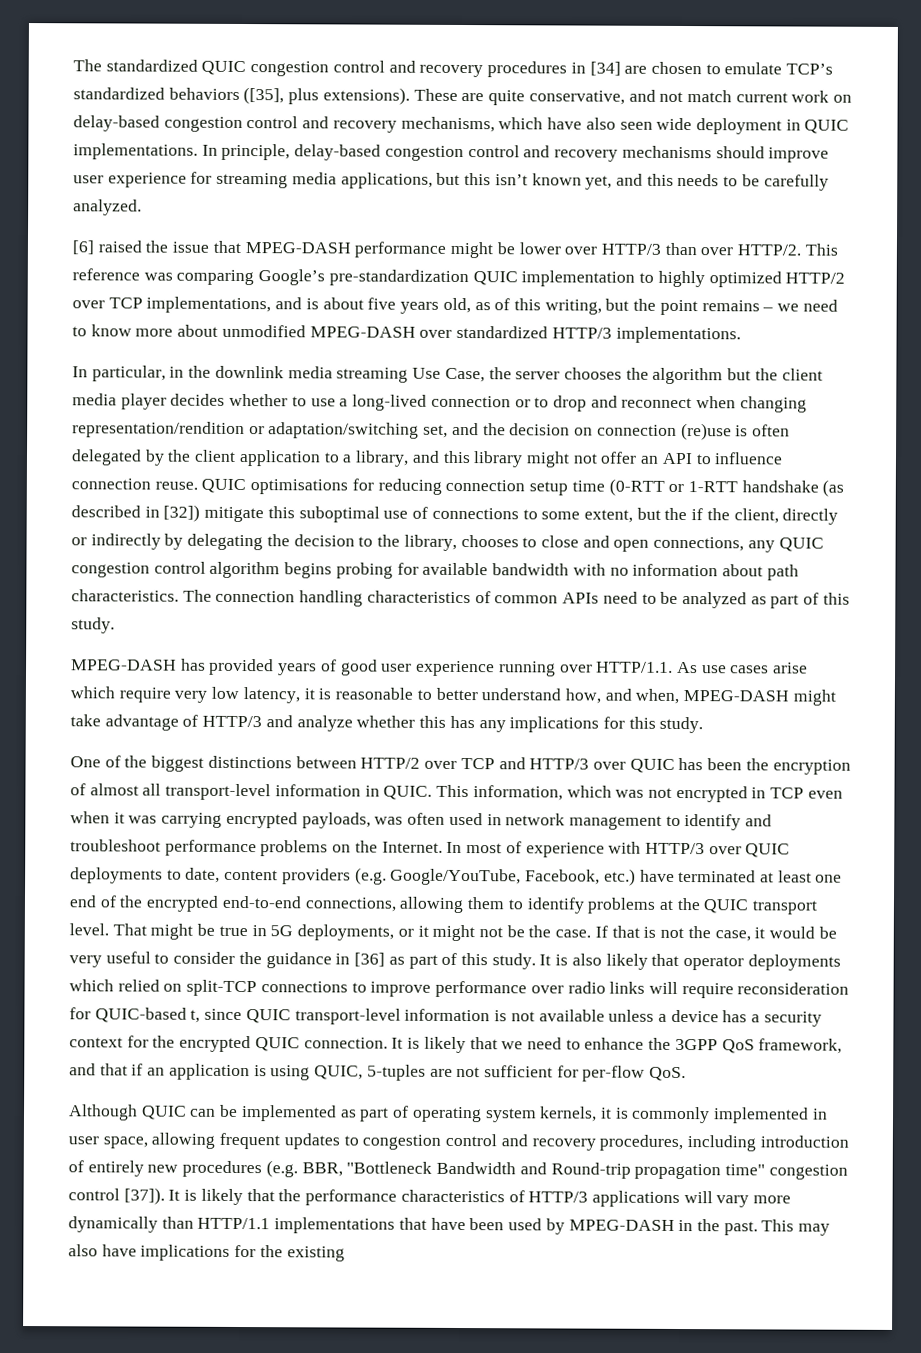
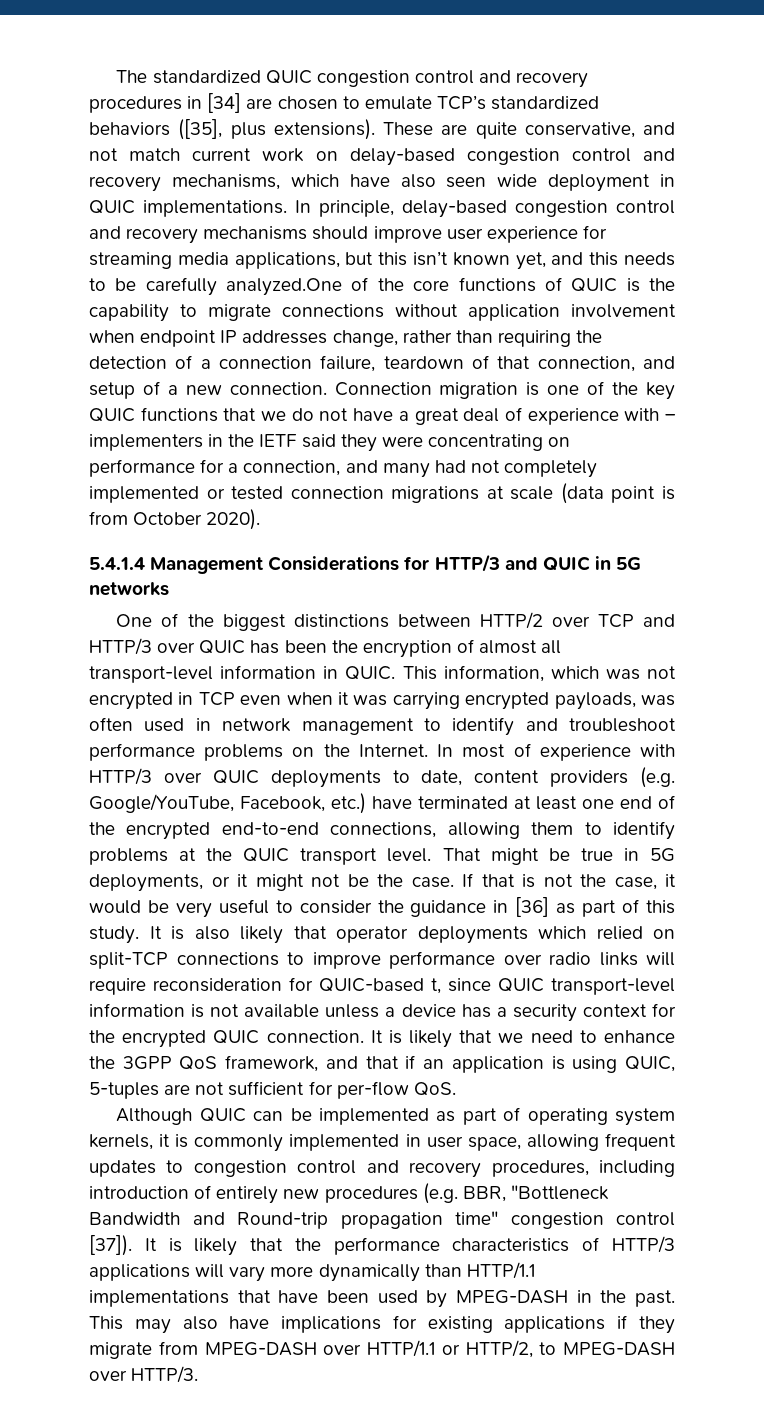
- In principle, delay-based congestion control and recovery mechanisms should improve user experience for streaming media applications, but this isn’t known yet, and this needs to be carefully analyzed.
- [6] raised the issue that MPEG-DASH performance might be lower over HTTP/3 than over HTTP/2. This reference was comparing Google’s pre-standardization QUIC implementation to highly optimized HTTP/2 over TCP implementations, and is about five years old, as of this writing, but the point remains – we need to know more about unmodified MPEG-DASH over standardized HTTP/3 implementations.
- In particular, in the downlink media streaming Use Case, the server chooses the algorithm but the client media player decides whether to use a long-lived connection or to drop and reconnect when changing representation/rendition or adaptation/switching set, and the decision on connection (re)use is often delegated by the client application to a library, and this library might not offer an API to influence connection reuse. QUIC optimisations for reducing connection setup time (0-RTT or 1-RTT handshake (as described in [32]) mitigate this suboptimal use of connections to some extent, but the if the client, directly or indirectly by delegating the decision to the library, chooses to close and open connections, any QUIC congestion control algorithm begins probing for available bandwidth with no information about path characteristics. The connection handling characteristics of common APIs need to be analyzed as part of this study.
- MPEG-DASH has provided years of good user experience running over HTTP/1.1. As use cases arise which require very low latency, it is reasonable to better understand how, and when, MPEG-DASH might take advantage of HTTP/3 and analyze whether this has any implications for this study.
+ In principle, delay-based congestion control and recovery mechanisms should improve user experience for streaming media applications, but this isn’t known yet, and this needs to be carefully analyzed.One of the core functions of QUIC is the capability to migrate connections without application involvement when endpoint IP addresses change, rather than requiring the detection of a connection failure, teardown of that connection, and setup of a new connection. Connection migration is one of the key QUIC functions that we do not have a great deal of experience with – implementers in the IETF said they were concentrating on performance for a connection, and many had not completely implemented or tested connection migrations at scale (data point is from October 2020).
+ 5.4.1.4 Management Considerations for HTTP/3 and QUIC in 5G networks
- This may also have implications for the existing
+ This may also have implications for existing applications if they migrate from MPEG-DASH over HTTP/1.1 or HTTP/2, to MPEG-DASH over HTTP/3.

